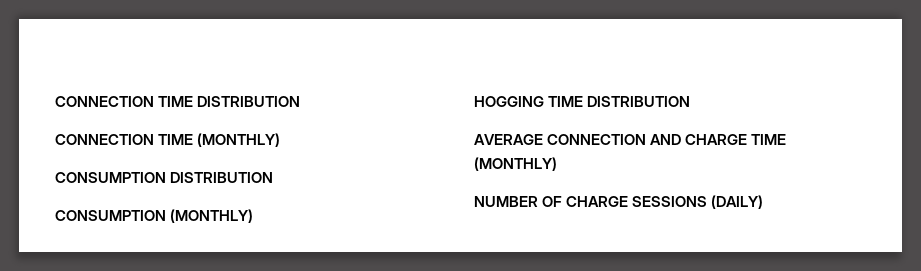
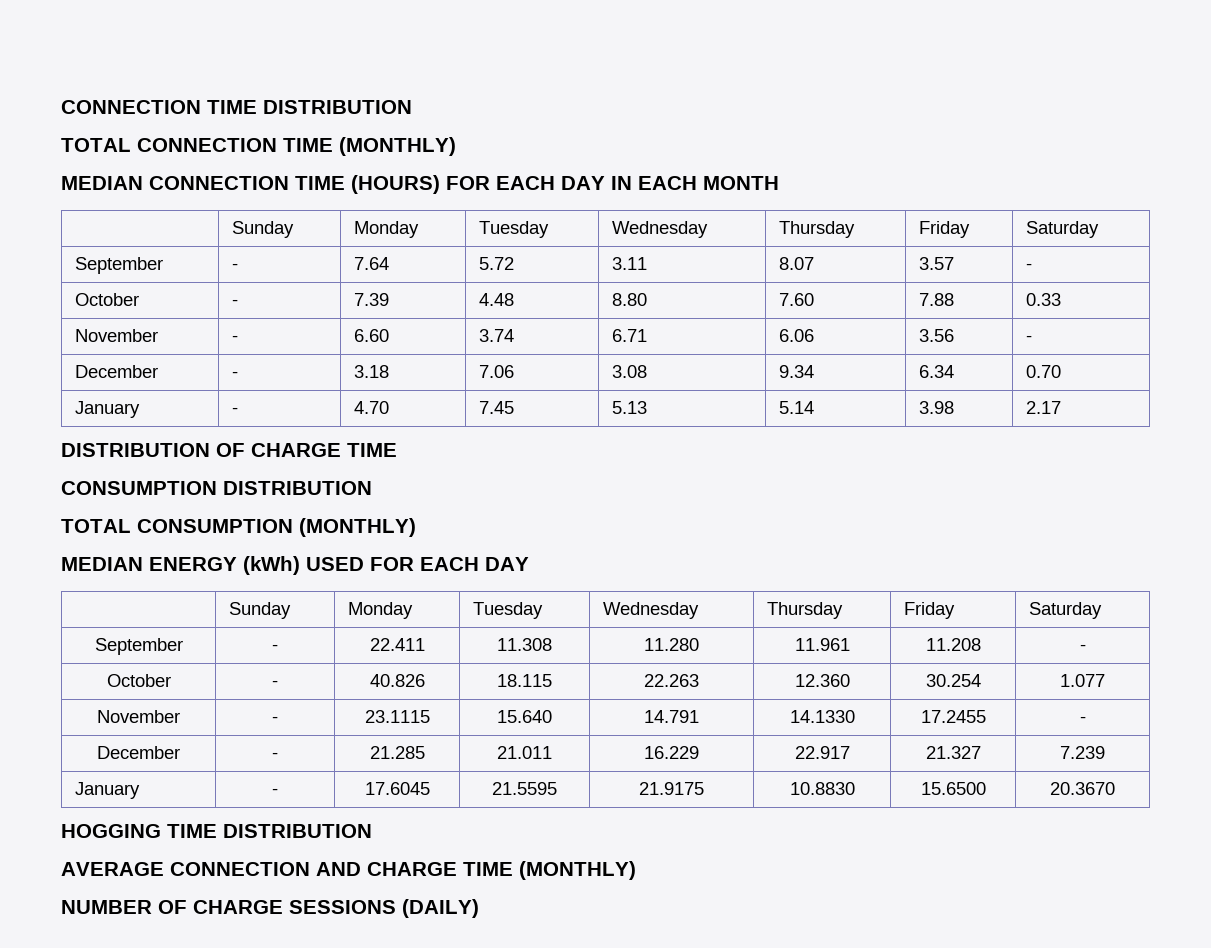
- CONNECTION TIME (MONTHLY)
+ TOTAL CONNECTION TIME (MONTHLY)
+ MEDIAN CONNECTION TIME (HOURS) FOR EACH DAY IN EACH MONTH
+ | Sunday | Monday | Tuesday | Wednesday | Thursday | Friday | Saturday
+ September | - | 7.64 | 5.72 | 3.11 | 8.07 | 3.57 | -
+ October | - | 7.39 | 4.48 | 8.80 | 7.60 | 7.88 | 0.33
+ November | - | 6.60 | 3.74 | 6.71 | 6.06 | 3.56 | -
+ December | - | 3.18 | 7.06 | 3.08 | 9.34 | 6.34 | 0.70
+ January | - | 4.70 | 7.45 | 5.13 | 5.14 | 3.98 | 2.17
+ DISTRIBUTION OF CHARGE TIME
- CONSUMPTION (MONTHLY)
+ TOTAL CONSUMPTION (MONTHLY)
+ MEDIAN ENERGY (kWh) USED FOR EACH DAY
+ | Sunday | Monday | Tuesday | Wednesday | Thursday | Friday | Saturday
+ September | - | 22.411 | 11.308 | 11.280 | 11.961 | 11.208 | -
+ October | - | 40.826 | 18.115 | 22.263 | 12.360 | 30.254 | 1.077
+ November | - | 23.1115 | 15.640 | 14.791 | 14.1330 | 17.2455 | -
+ December | - | 21.285 | 21.011 | 16.229 | 22.917 | 21.327 | 7.239
+ January | - | 17.6045 | 21.5595 | 21.9175 | 10.8830 | 15.6500 | 20.3670

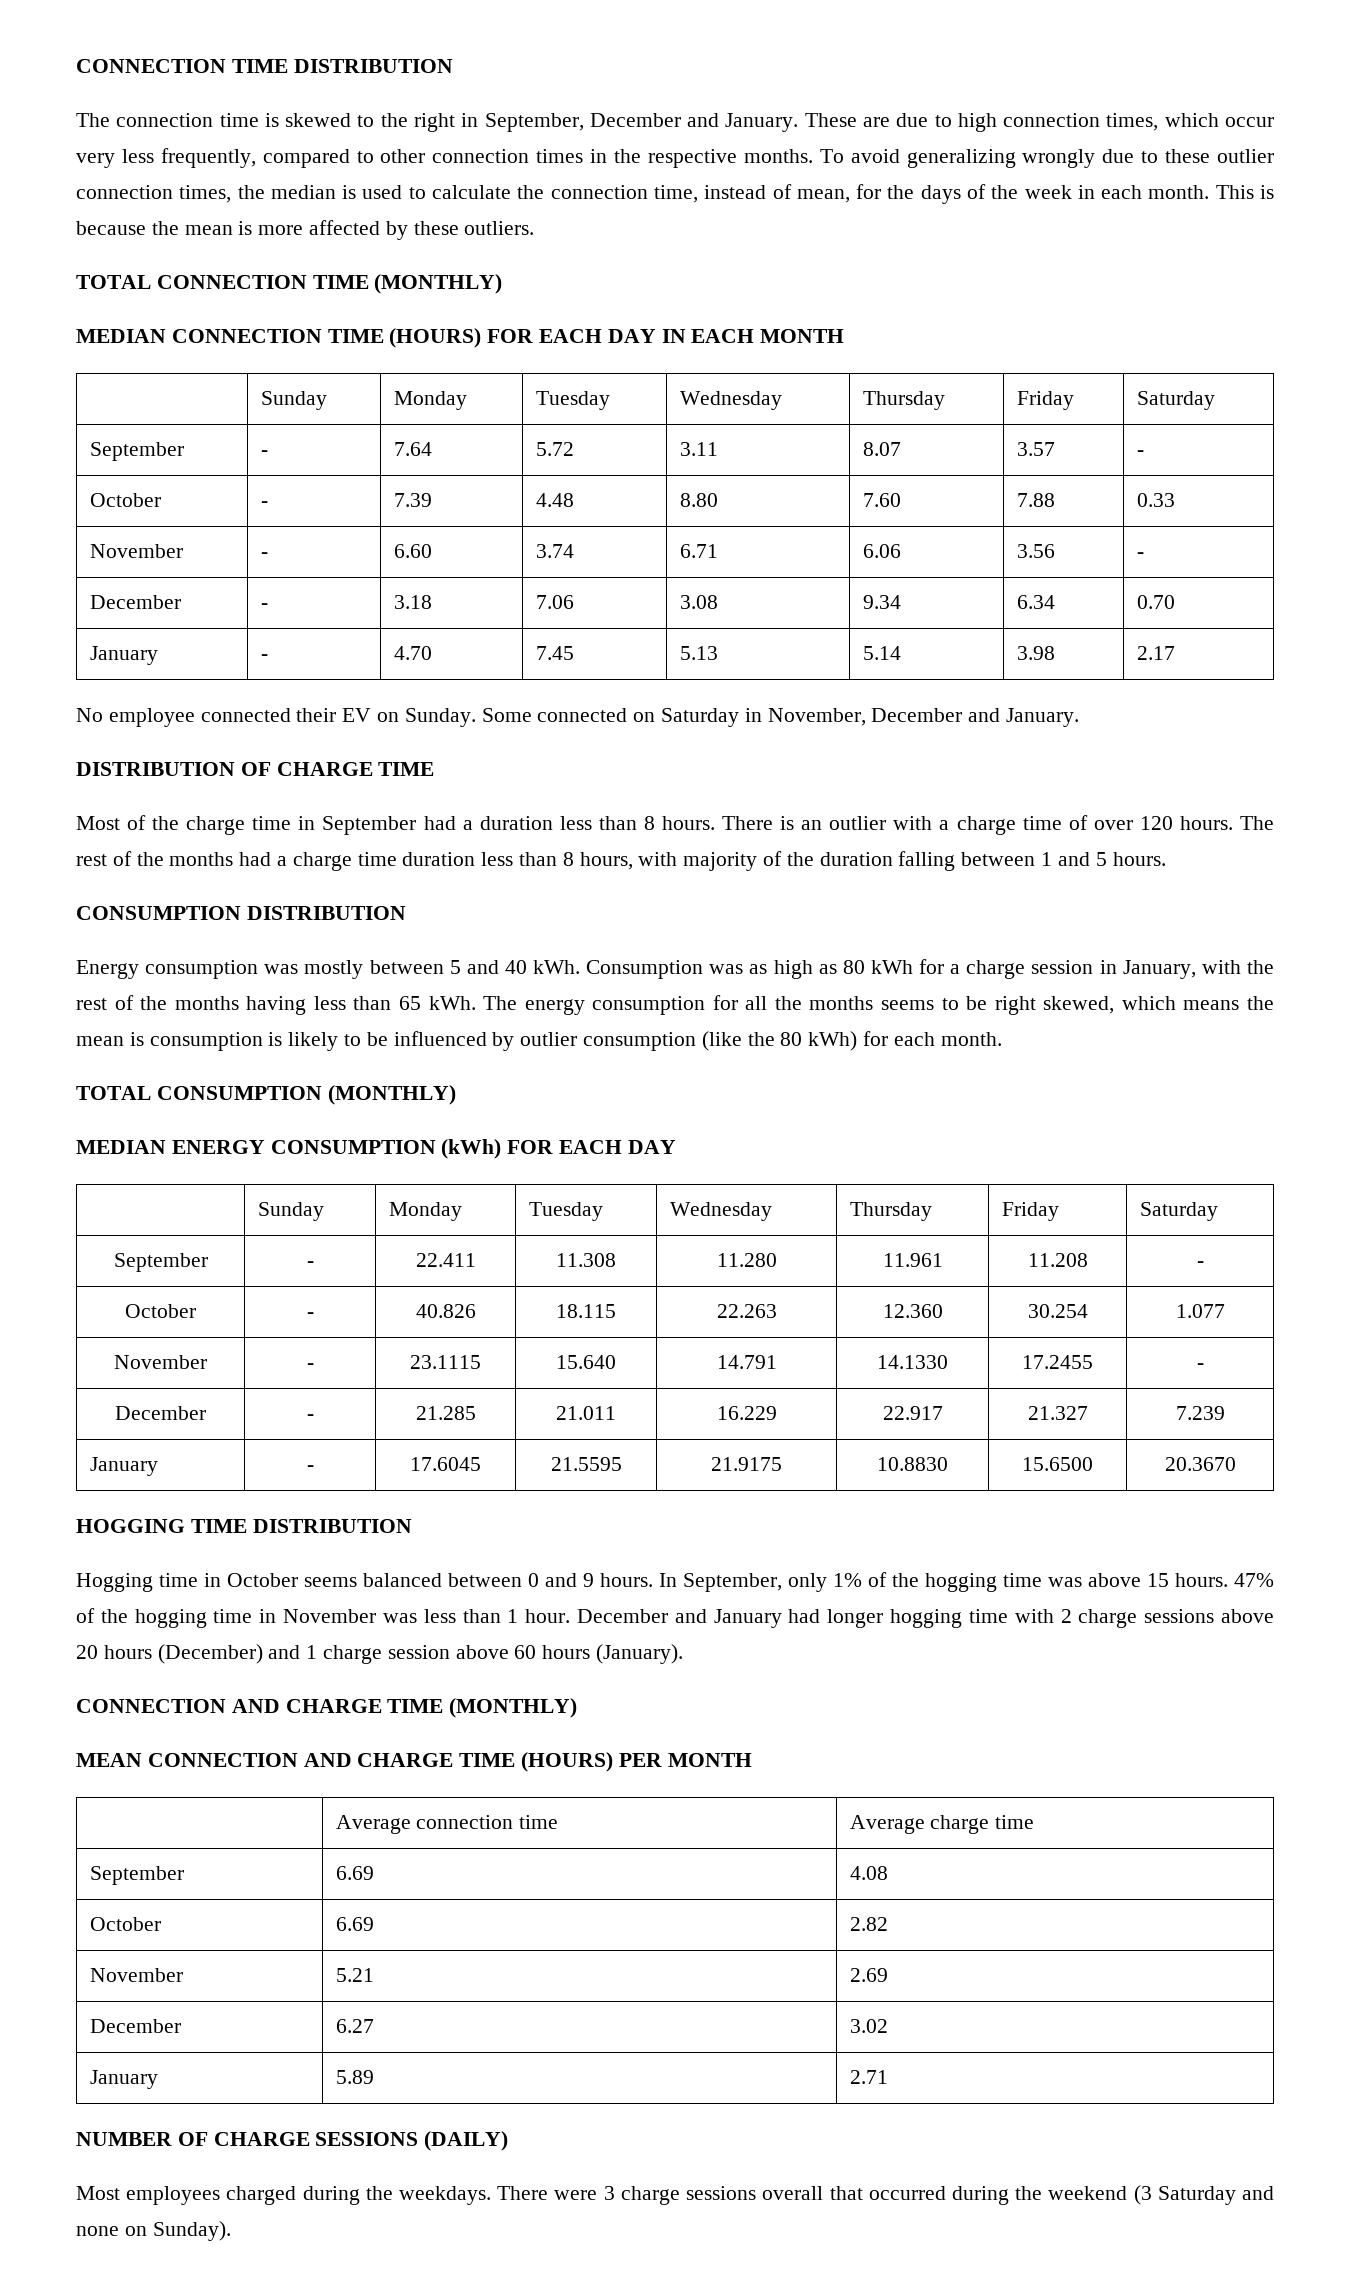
+ The connection time is skewed to the right in September, December and January. These are due to high connection times, which occur very less frequently, compared to other connection times in the respective months. To avoid generalizing wrongly due to these outlier connection times, the median is used to calculate the connection time, instead of mean, for the days of the week in each month. This is because the mean is more affected by these outliers.
+ No employee connected their EV on Sunday. Some connected on Saturday in November, December and January.
  DISTRIBUTION OF CHARGE TIME
+ Most of the charge time in September had a duration less than 8 hours. There is an outlier with a charge time of over 120 hours. The rest of the months had a charge time duration less than 8 hours, with majority of the duration falling between 1 and 5 hours.
  CONSUMPTION DISTRIBUTION
+ Energy consumption was mostly between 5 and 40 kWh. Consumption was as high as 80 kWh for a charge session in January, with the rest of the months having less than 65 kWh. The energy consumption for all the months seems to be right skewed, which means the mean is consumption is likely to be influenced by outlier consumption (like the 80 kWh) for each month.
- MEDIAN ENERGY (kWh) USED FOR EACH DAY
+ MEDIAN ENERGY CONSUMPTION (kWh) FOR EACH DAY
- AVERAGE CONNECTION AND CHARGE TIME (MONTHLY)
+ Hogging time in October seems balanced between 0 and 9 hours. In September, only 1% of the hogging time was above 15 hours. 47% of the hogging time in November was less than 1 hour. December and January had longer hogging time with 2 charge sessions above 20 hours (December) and 1 charge session above 60 hours (January).
+ CONNECTION AND CHARGE TIME (MONTHLY)
+ MEAN CONNECTION AND CHARGE TIME (HOURS) PER MONTH
+ | Average connection time | Average charge time
+ September | 6.69 | 4.08
+ October | 6.69 | 2.82
+ November | 5.21 | 2.69
+ December | 6.27 | 3.02
+ January | 5.89 | 2.71
+ Most employees charged during the weekdays. There were 3 charge sessions overall that occurred during the weekend (3 Saturday and none on Sunday).

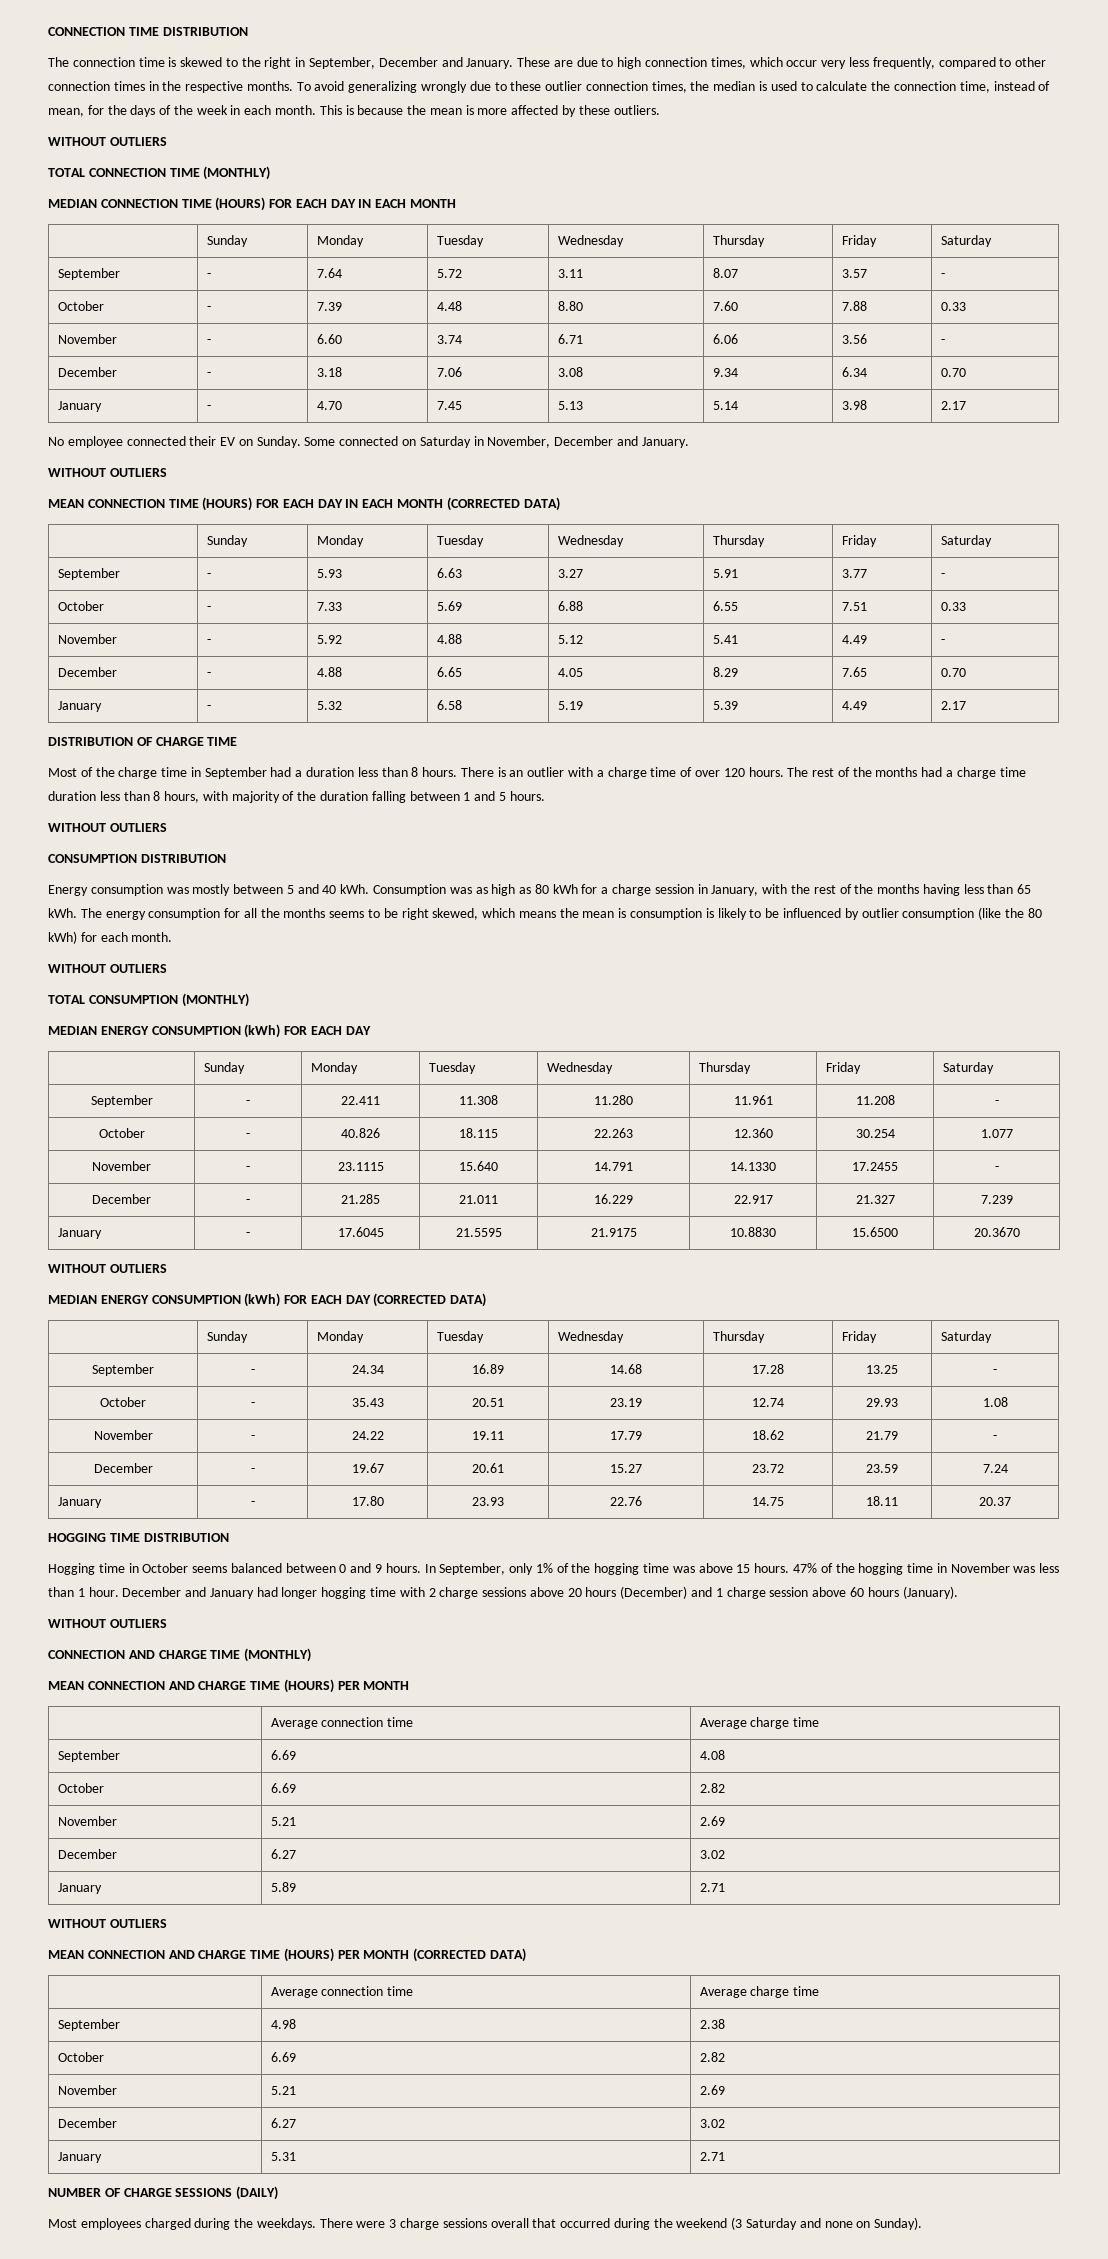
  This is because the mean is more affected by these outliers.
+ WITHOUT OUTLIERS
  Some connected on Saturday in November, December and January.
+ WITHOUT OUTLIERS
+ MEAN CONNECTION TIME (HOURS) FOR EACH DAY IN EACH MONTH (CORRECTED DATA)
+ | Sunday | Monday | Tuesday | Wednesday | Thursday | Friday | Saturday
+ September | - | 5.93 | 6.63 | 3.27 | 5.91 | 3.77 | -
+ October | - | 7.33 | 5.69 | 6.88 | 6.55 | 7.51 | 0.33
+ November | - | 5.92 | 4.88 | 5.12 | 5.41 | 4.49 | -
+ December | - | 4.88 | 6.65 | 4.05 | 8.29 | 7.65 | 0.70
+ January | - | 5.32 | 6.58 | 5.19 | 5.39 | 4.49 | 2.17
  The rest of the months had a charge time duration less than 8 hours, with majority of the duration falling between 1 and 5 hours.
+ WITHOUT OUTLIERS
  The energy consumption for all the months seems to be right skewed, which means the mean is consumption is likely to be influenced by outlier consumption (like the 80 kWh) for each month.
+ WITHOUT OUTLIERS
  January | - | 17.6045 | 21.5595 | 21.9175 | 10.8830 | 15.6500 | 20.3670
+ WITHOUT OUTLIERS
+ MEDIAN ENERGY CONSUMPTION (kWh) FOR EACH DAY (CORRECTED DATA)
+ | Sunday | Monday | Tuesday | Wednesday | Thursday | Friday | Saturday
+ September | - | 24.34 | 16.89 | 14.68 | 17.28 | 13.25 | -
+ October | - | 35.43 | 20.51 | 23.19 | 12.74 | 29.93 | 1.08
+ November | - | 24.22 | 19.11 | 17.79 | 18.62 | 21.79 | -
+ December | - | 19.67 | 20.61 | 15.27 | 23.72 | 23.59 | 7.24
+ January | - | 17.80 | 23.93 | 22.76 | 14.75 | 18.11 | 20.37
  December and January had longer hogging time with 2 charge sessions above 20 hours (December) and 1 charge session above 60 hours (January).
+ WITHOUT OUTLIERS
  January | 5.89 | 2.71
+ WITHOUT OUTLIERS
+ MEAN CONNECTION AND CHARGE TIME (HOURS) PER MONTH (CORRECTED DATA)
+ | Average connection time | Average charge time
+ September | 4.98 | 2.38
+ October | 6.69 | 2.82
+ November | 5.21 | 2.69
+ December | 6.27 | 3.02
+ January | 5.31 | 2.71

